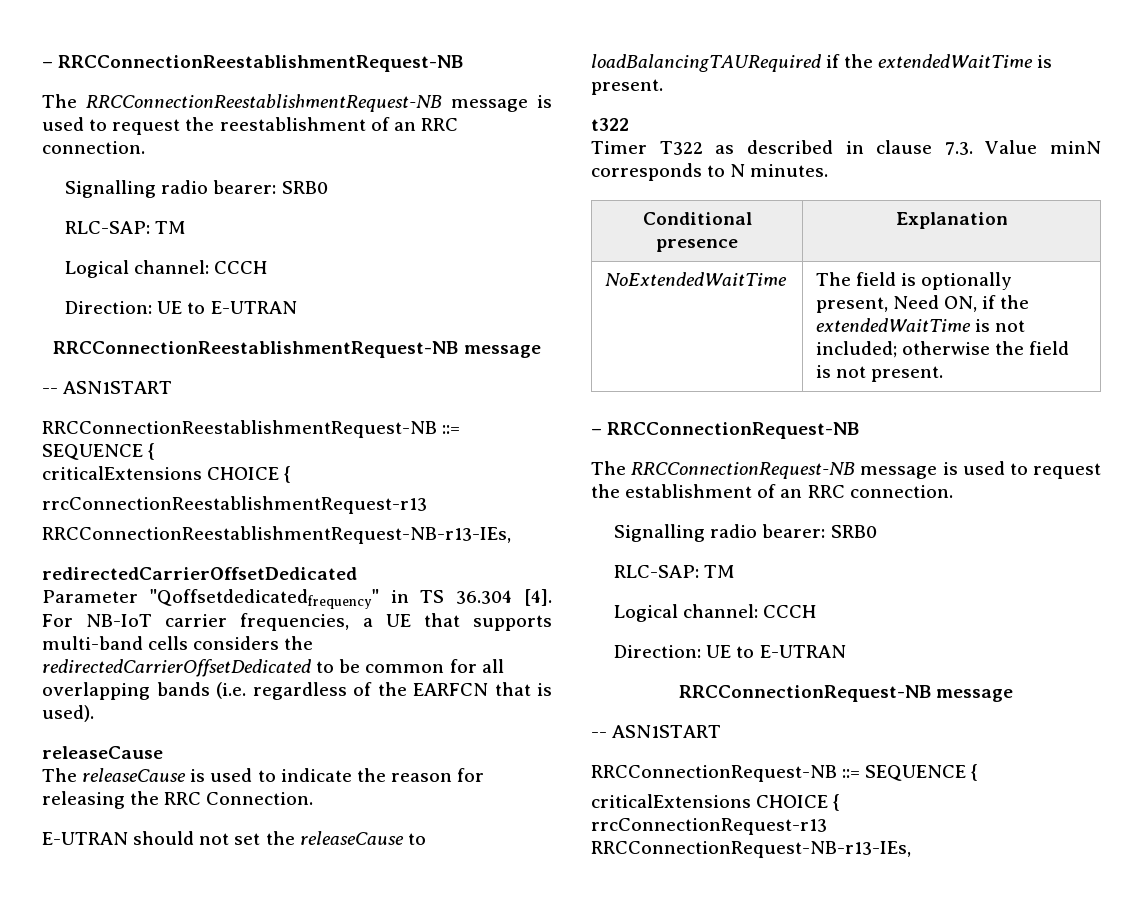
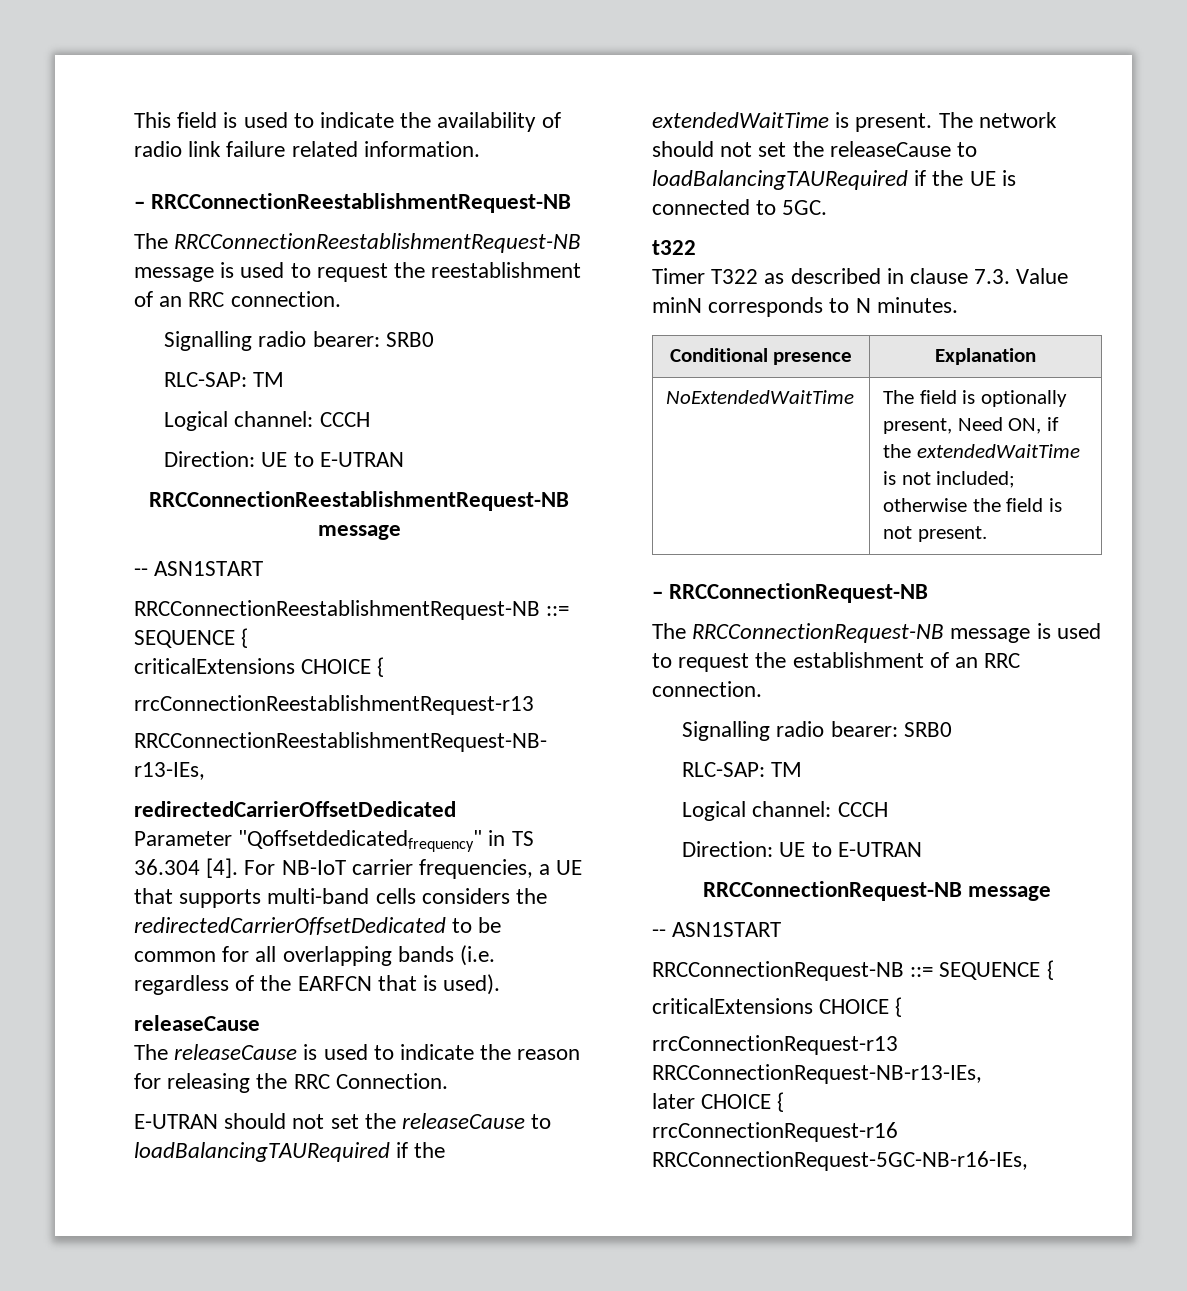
+ This field is used to indicate the availability of radio link failure related information.
+ The network should not set the releaseCause to loadBalancingTAURequired if the UE is connected to 5GC.
+ later CHOICE {
+ rrcConnectionRequest-r16 RRCConnectionRequest-5GC-NB-r16-IEs,

